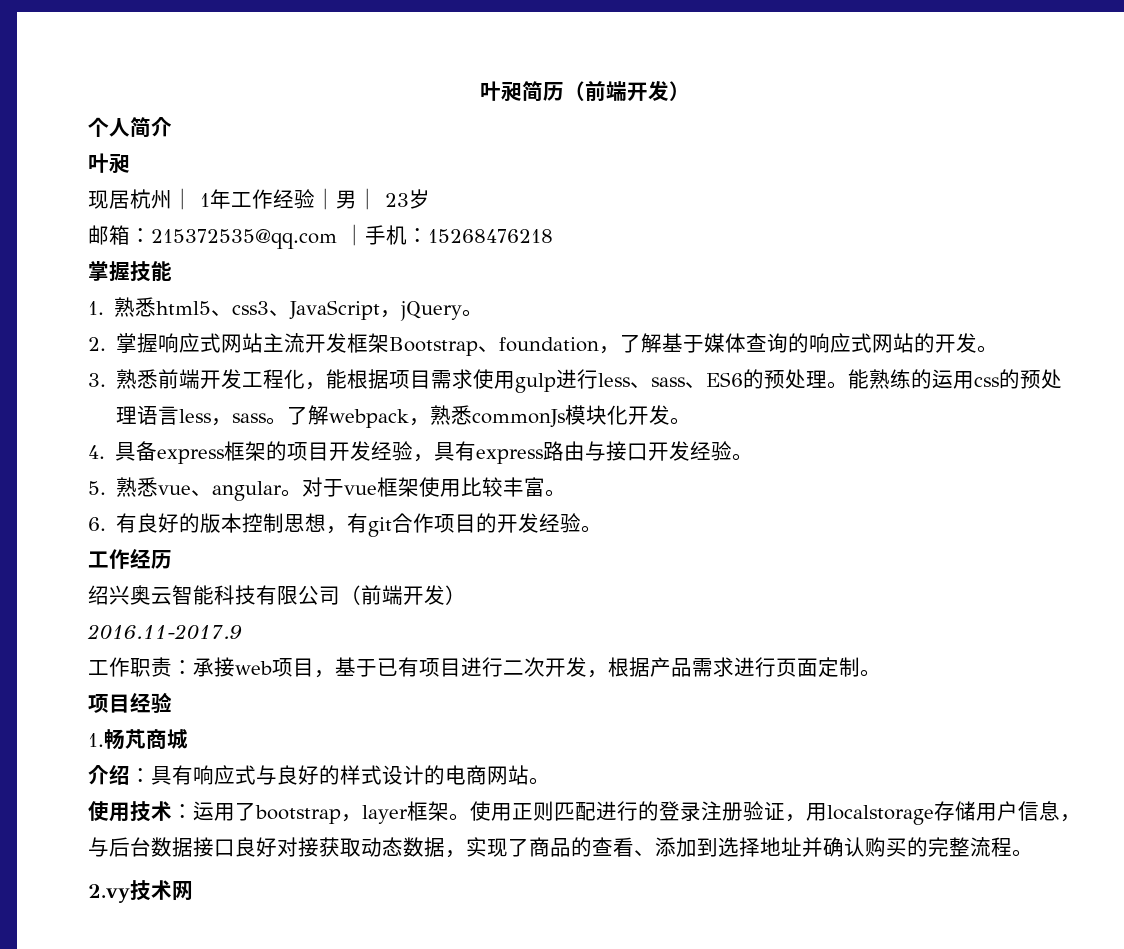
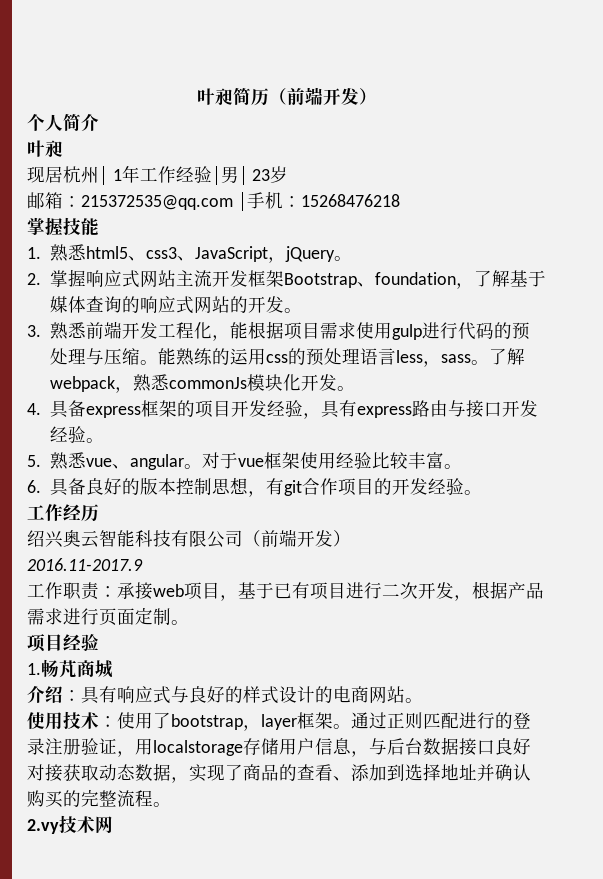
- 3.熟悉前端开发工程化，能根据项目需求使用gulp进行less、sass、ES6的预处理。
+ 3.熟悉前端开发工程化，能根据项目需求使用gulp进行代码的预处理与压缩。
- 对于vue框架使用比较丰富。
+ 对于vue框架使用经验比较丰富。
- 6.有良好的版本控制思想，有git合作项目的开发经验。
+ 6.具备良好的版本控制思想，有git合作项目的开发经验。
- 使用技术：运用了bootstrap，layer框架。
+ 使用技术：使用了bootstrap，layer框架。
- 使用正则匹配进行的登录注册验证，用localstorage存储用户信息，与后台数据接口良好对接获取动态数据，实现了商品的查看、添加到选择地址并确认购买的完整流程。
+ 通过正则匹配进行的登录注册验证，用localstorage存储用户信息，与后台数据接口良好对接获取动态数据，实现了商品的查看、添加到选择地址并确认购买的完整流程。

